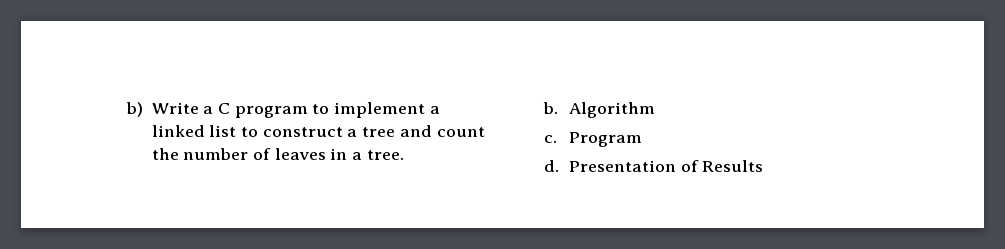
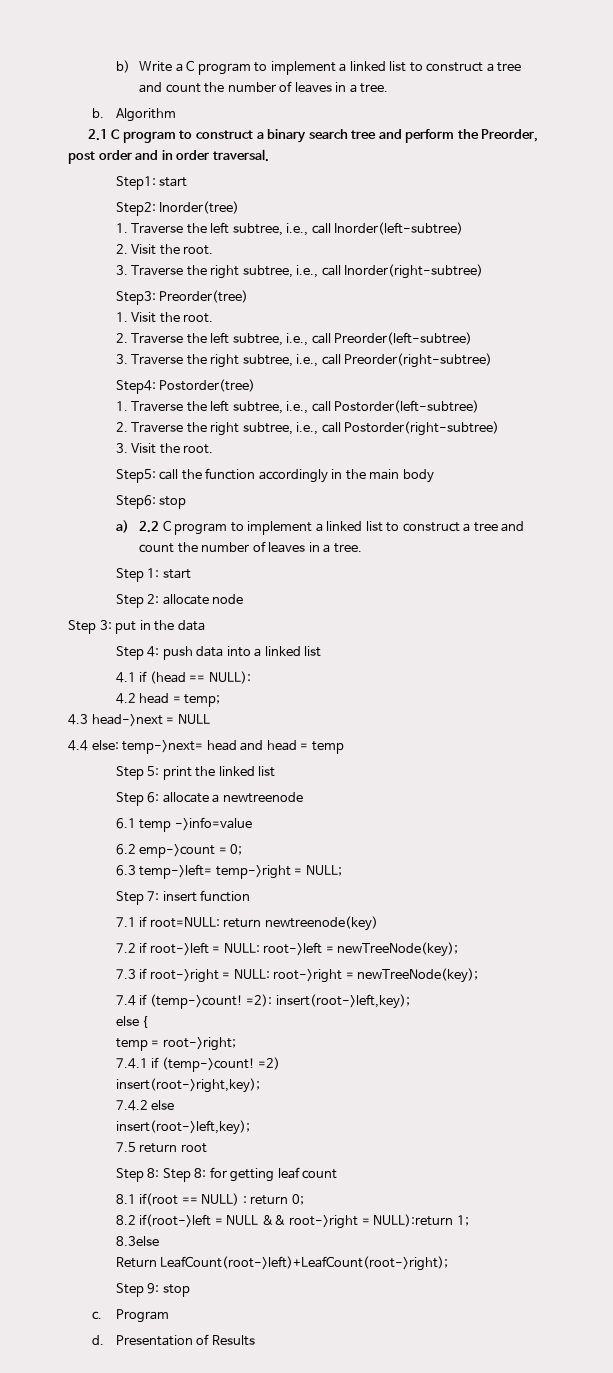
+ 2.1 C program to construct a binary search tree and perform the Preorder, post order and in order traversal.
+ Step1: start
+ Step2: Inorder(tree)
+ 1. Traverse the left subtree, i.e., call Inorder(left-subtree)
+ 2. Visit the root.
+ 3. Traverse the right subtree, i.e., call Inorder(right-subtree)
+ Step3: Preorder(tree)
+ 1. Visit the root.
+ 2. Traverse the left subtree, i.e., call Preorder(left-subtree)
+ 3. Traverse the right subtree, i.e., call Preorder(right-subtree)
+ Step4: Postorder(tree)
+ 1. Traverse the left subtree, i.e., call Postorder(left-subtree)
+ 2. Traverse the right subtree, i.e., call Postorder(right-subtree)
+ 3. Visit the root.
+ Step5: call the function accordingly in the main body
+ Step6: stop
+ a) 2.2 C program to implement a linked list to construct a tree and count the number of leaves in a tree.
+ Step 1: start
+ Step 2: allocate node
+ Step 3: put in the data
+ Step 4: push data into a linked list
+ 4.1 if (head == NULL):
+ 4.2 head = temp;
+ 4.3 head->next = NULL
+ 4.4 else: temp->next= head and head = temp
+ Step 5: print the linked list
+ Step 6: allocate a newtreenode
+ 6.1 temp ->info=value
+ 6.2 emp->count = 0;
+ 6.3 temp->left= temp->right = NULL;
+ Step 7: insert function
+ 7.1 if root=NULL: return newtreenode(key)
+ 7.2 if root->left = NULL: root->left = newTreeNode(key);
+ 7.3 if root->right = NULL: root->right = newTreeNode(key);
+ 7.4 if (temp->count! =2): insert(root->left,key);
+ else {
+ temp = root->right;
+ 7.4.1 if (temp->count! =2)
+ insert(root->right,key);
+ 7.4.2 else
+ insert(root->left,key);
+ 7.5 return root
+ Step 8: Step 8: for getting leaf count
+ 8.1 if(root == NULL) : return 0;
+ 8.2 if(root->left = NULL && root->right = NULL):return 1;
+ 8.3else
+ Return LeafCount(root->left)+LeafCount(root->right);
+ Step 9: stop

